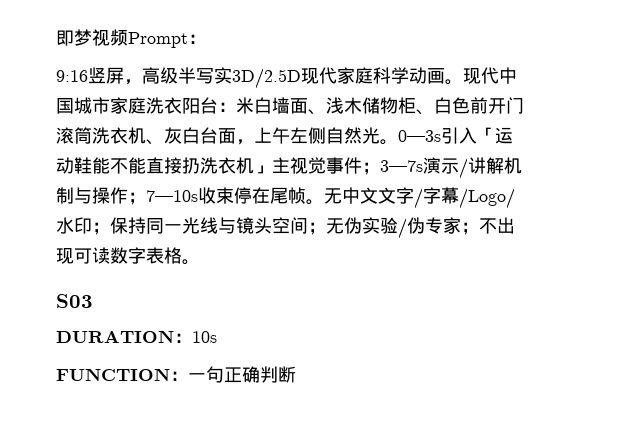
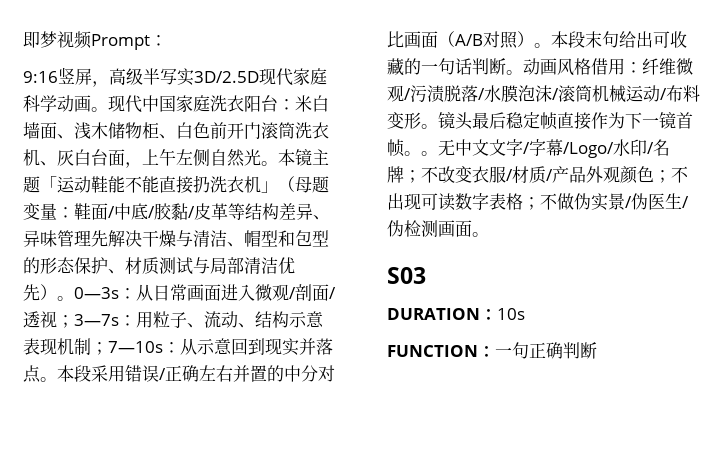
- 现代中国城市家庭洗衣阳台：米白墙面、浅木储物柜、白色前开门滚筒洗衣机、灰白台面，上午左侧自然光。
+ 现代中国家庭洗衣阳台：米白墙面、浅木储物柜、白色前开门滚筒洗衣机、灰白台面，上午左侧自然光。
- 0—3s引入「运动鞋能不能直接扔洗衣机」主视觉事件；3—7s演示/讲解机制与操作；7—10s收束停在尾帧。
+ 本镜主题「运动鞋能不能直接扔洗衣机」（母题变量：鞋面/中底/胶黏/皮革等结构差异、异味管理先解决干燥与清洁、帽型和包型的形态保护、材质测试与局部清洁优先）。0—3s：从日常画面进入微观/剖面/透视；3—7s：用粒子、流动、结构示意表现机制；7—10s：从示意回到现实并落点。本段采用错误/正确左右并置的中分对比画面（A/B对照）。本段末句给出可收藏的一句话判断。动画风格借用：纤维微观/污渍脱落/水膜泡沫/滚筒机械运动/布料变形。镜头最后稳定帧直接作为下一镜首帧。。
- 无中文文字/字幕/Logo/水印；保持同一光线与镜头空间；无伪实验/伪专家；不出现可读数字表格。
+ 无中文文字/字幕/Logo/水印/名牌；不改变衣服/材质/产品外观颜色；不出现可读数字表格；不做伪实景/伪医生/伪检测画面。

